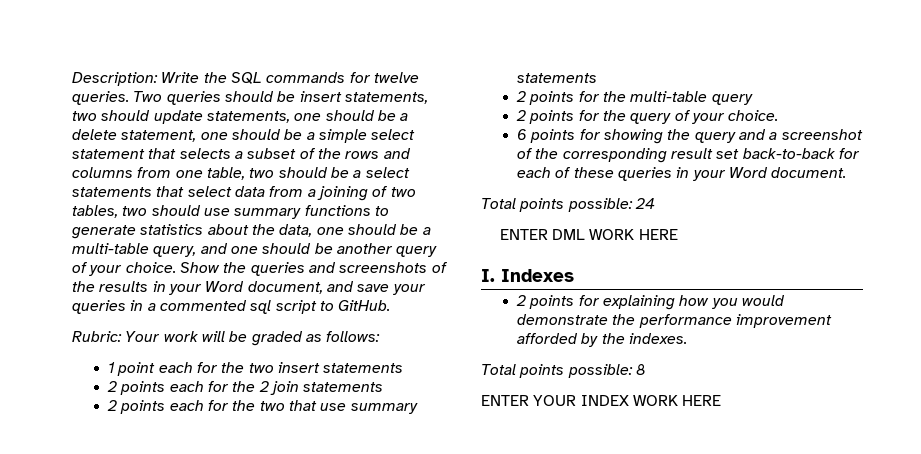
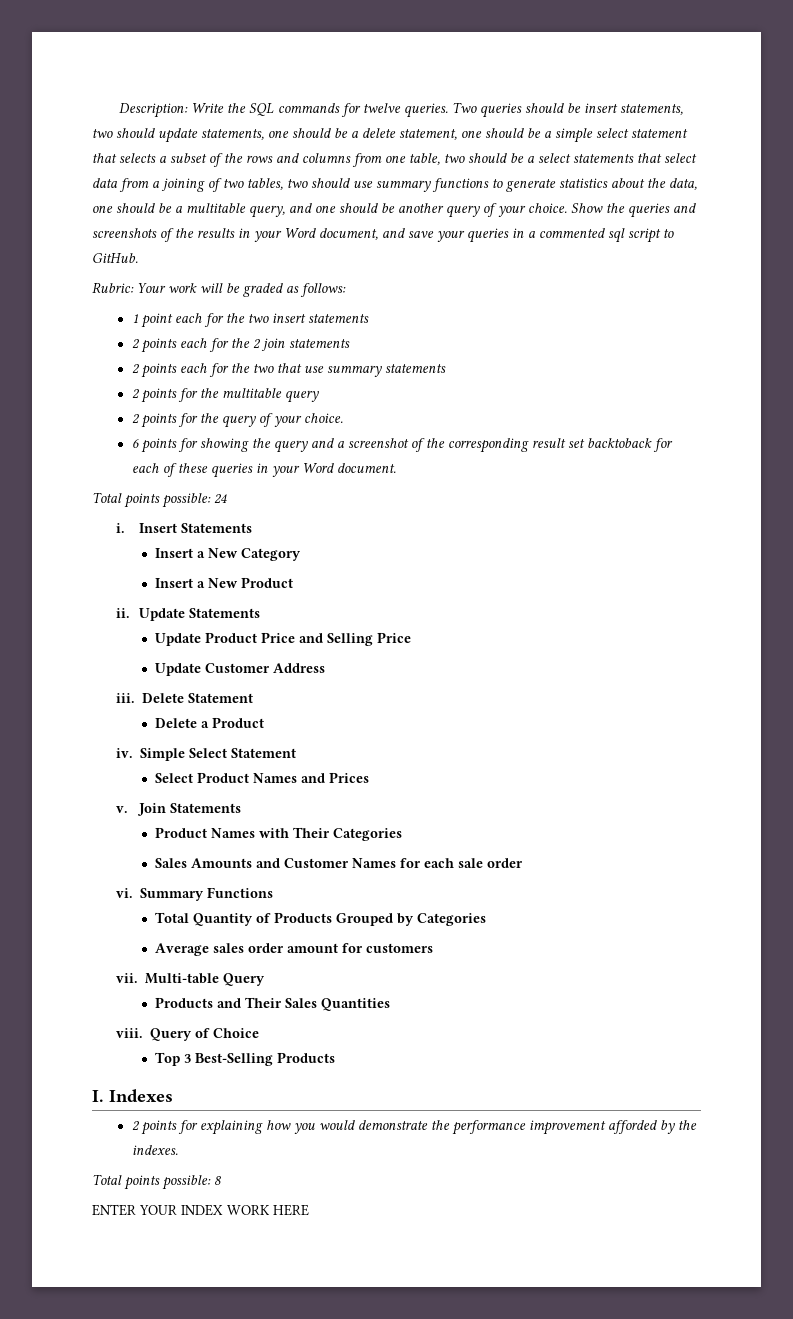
- Two queries should be insert statements, two should update statements, one should be a delete statement, one should be a simple select statement that selects a subset of the rows and columns from one table, two should be a select statements that select data from a joining of two tables, two should use summary functions to generate statistics about the data, one should be a multi-table query, and one should be another query of your choice.
+ Two queries should be insert statements, two should update statements, one should be a delete statement, one should be a simple select statement that selects a subset of the rows and columns from one table, two should be a select statements that select data from a joining of two tables, two should use summary functions to generate statistics about the data, one should be a multitable query, and one should be another query of your choice.
- 2 points for the multi-table query
+ 2 points for the multitable query
- 6 points for showing the query and a screenshot of the corresponding result set back-to-back for each of these queries in your Word document.
+ 6 points for showing the query and a screenshot of the corresponding result set backtoback for each of these queries in your Word document.
- ENTER DML WORK HERE
+ i. Insert Statements
+ Insert a New Category
+ Insert a New Product
+ ii. Update Statements
+ Update Product Price and Selling Price
+ Update Customer Address
+ iii. Delete Statement
+ Delete a Product
+ iv. Simple Select Statement
+ Select Product Names and Prices
+ v. Join Statements
+ Product Names with Their Categories
+ Sales Amounts and Customer Names for each sale order
+ vi. Summary Functions
+ Total Quantity of Products Grouped by Categories
+ Average sales order amount for customers
+ vii. Multi-table Query
+ Products and Their Sales Quantities
+ viii. Query of Choice
+ Top 3 Best-Selling Products

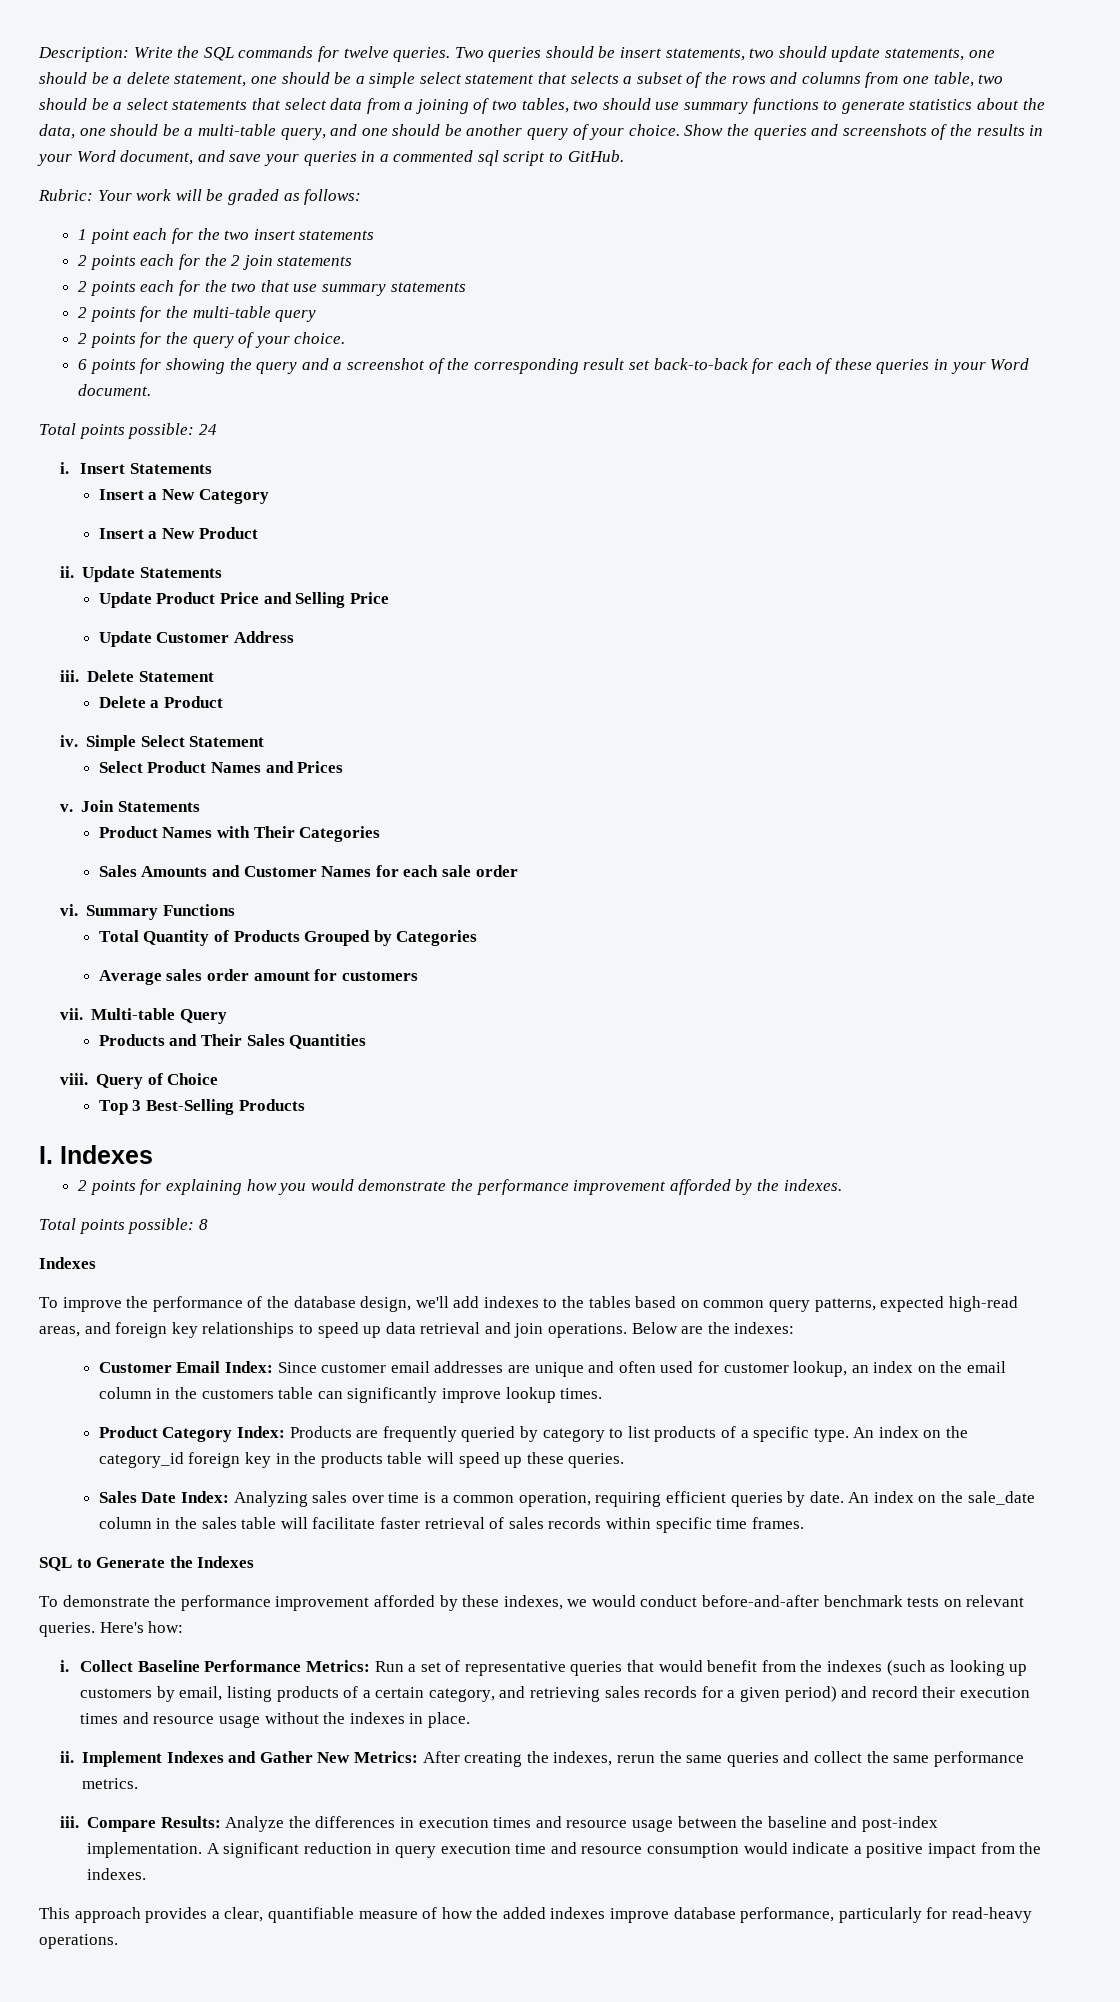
- Two queries should be insert statements, two should update statements, one should be a delete statement, one should be a simple select statement that selects a subset of the rows and columns from one table, two should be a select statements that select data from a joining of two tables, two should use summary functions to generate statistics about the data, one should be a multitable query, and one should be another query of your choice.
+ Two queries should be insert statements, two should update statements, one should be a delete statement, one should be a simple select statement that selects a subset of the rows and columns from one table, two should be a select statements that select data from a joining of two tables, two should use summary functions to generate statistics about the data, one should be a multi-table query, and one should be another query of your choice.
- 2 points for the multitable query
+ 2 points for the multi-table query
- 6 points for showing the query and a screenshot of the corresponding result set backtoback for each of these queries in your Word document.
+ 6 points for showing the query and a screenshot of the corresponding result set back-to-back for each of these queries in your Word document.
  Total points possible: 8
- ENTER YOUR INDEX WORK HERE
+ Indexes
+ To improve the performance of the database design, we'll add indexes to the tables based on common query patterns, expected high-read areas, and foreign key relationships to speed up data retrieval and join operations. Below are the indexes:
+ Customer Email Index: Since customer email addresses are unique and often used for customer lookup, an index on the email column in the customers table can significantly improve lookup times.
+ Product Category Index: Products are frequently queried by category to list products of a specific type. An index on the category_id foreign key in the products table will speed up these queries.
+ Sales Date Index: Analyzing sales over time is a common operation, requiring efficient queries by date. An index on the sale_date column in the sales table will facilitate faster retrieval of sales records within specific time frames.
+ SQL to Generate the Indexes
+ To demonstrate the performance improvement afforded by these indexes, we would conduct before-and-after benchmark tests on relevant queries. Here's how:
+ i. Collect Baseline Performance Metrics: Run a set of representative queries that would benefit from the indexes (such as looking up customers by email, listing products of a certain category, and retrieving sales records for a given period) and record their execution times and resource usage without the indexes in place.
+ ii. Implement Indexes and Gather New Metrics: After creating the indexes, rerun the same queries and collect the same performance metrics.
+ iii. Compare Results: Analyze the differences in execution times and resource usage between the baseline and post-index implementation. A significant reduction in query execution time and resource consumption would indicate a positive impact from the indexes.
+ This approach provides a clear, quantifiable measure of how the added indexes improve database performance, particularly for read-heavy operations.

